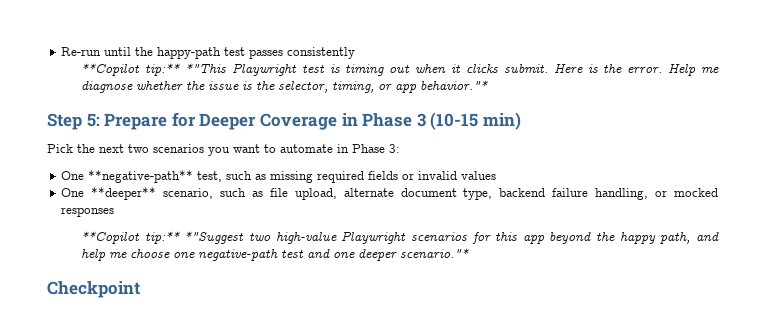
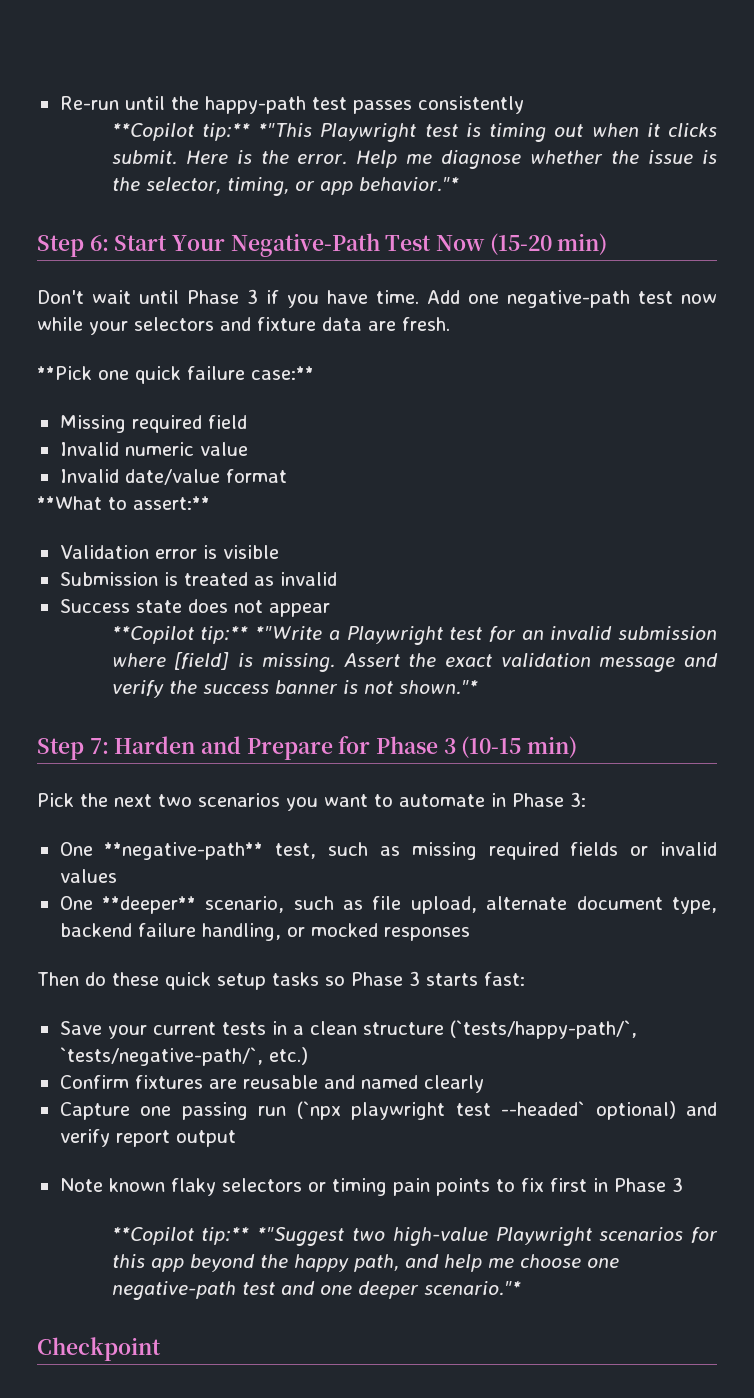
- Step 5: Prepare for Deeper Coverage in Phase 3 (10-15 min)
+ Step 6: Start Your Negative-Path Test Now (15-20 min)
+ Don't wait until Phase 3 if you have time. Add one negative-path test now while your selectors and fixture data are fresh.
+ **Pick one quick failure case:**
+ Missing required field
+ Invalid numeric value
+ Invalid date/value format
+ **What to assert:**
+ Validation error is visible
+ Submission is treated as invalid
+ Success state does not appear
+ **Copilot tip:** *"Write a Playwright test for an invalid submission where [field] is missing. Assert the exact validation message and verify the success banner is not shown."*
+ Step 7: Harden and Prepare for Phase 3 (10-15 min)
+ Then do these quick setup tasks so Phase 3 starts fast:
+ Save your current tests in a clean structure (`tests/happy-path/`, `tests/negative-path/`, etc.)
+ Confirm fixtures are reusable and named clearly
+ Capture one passing run (`npx playwright test --headed` optional) and verify report output
+ Note known flaky selectors or timing pain points to fix first in Phase 3

